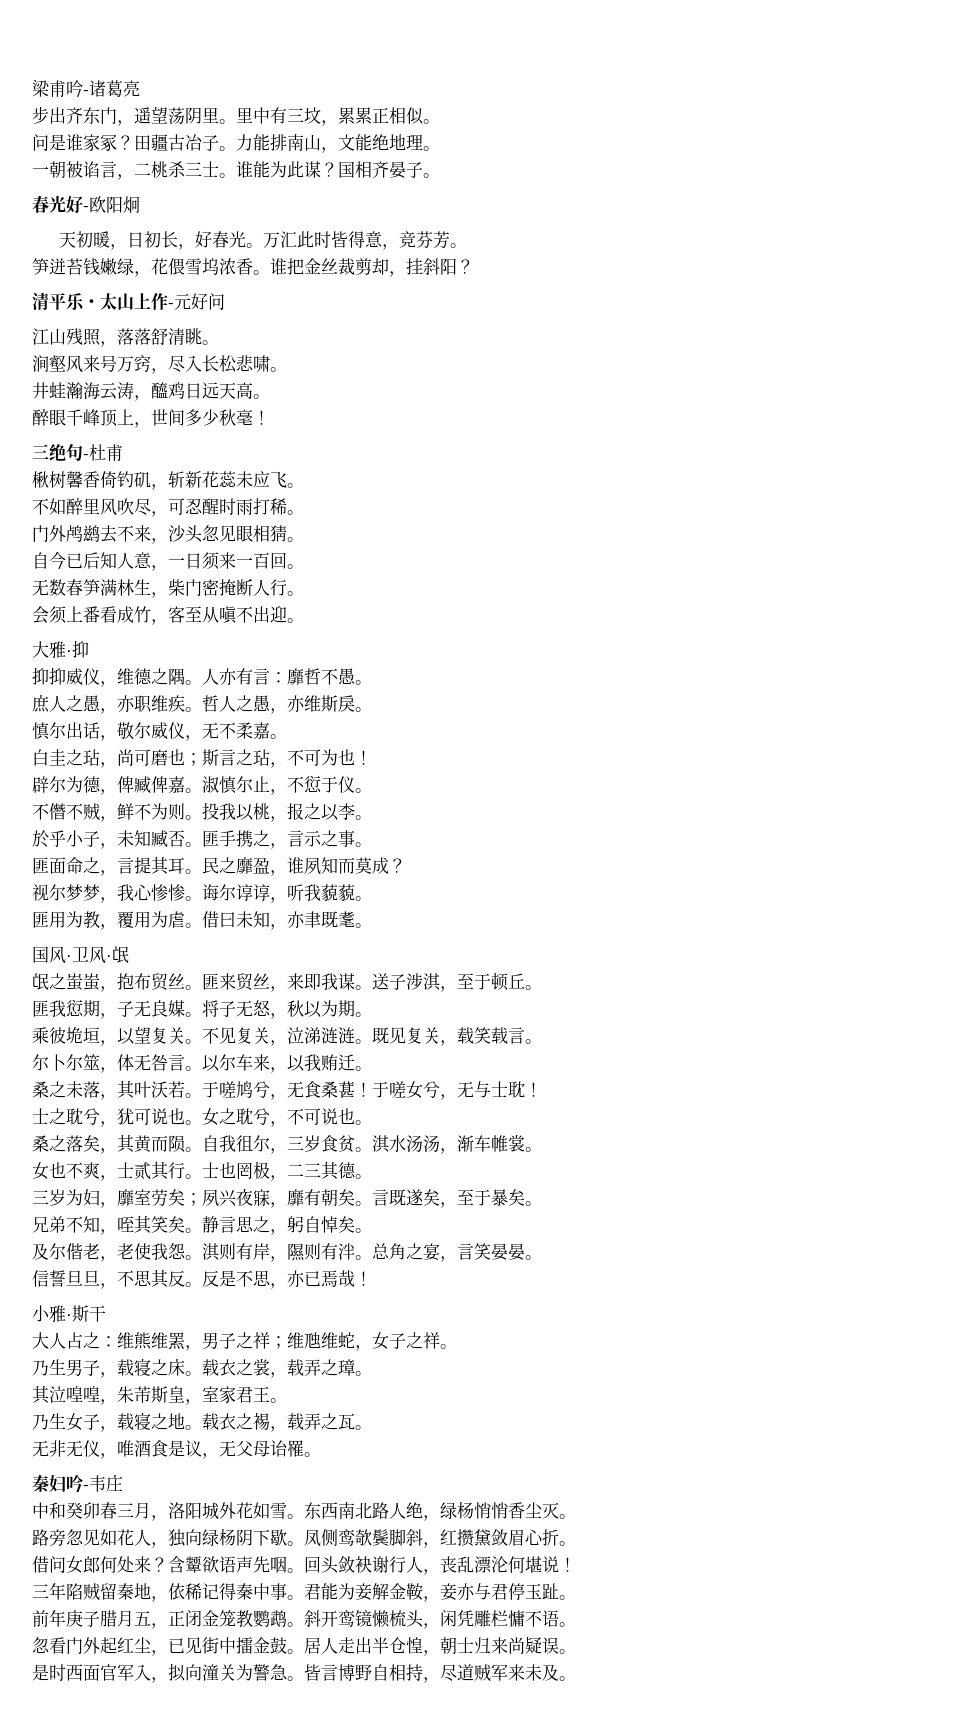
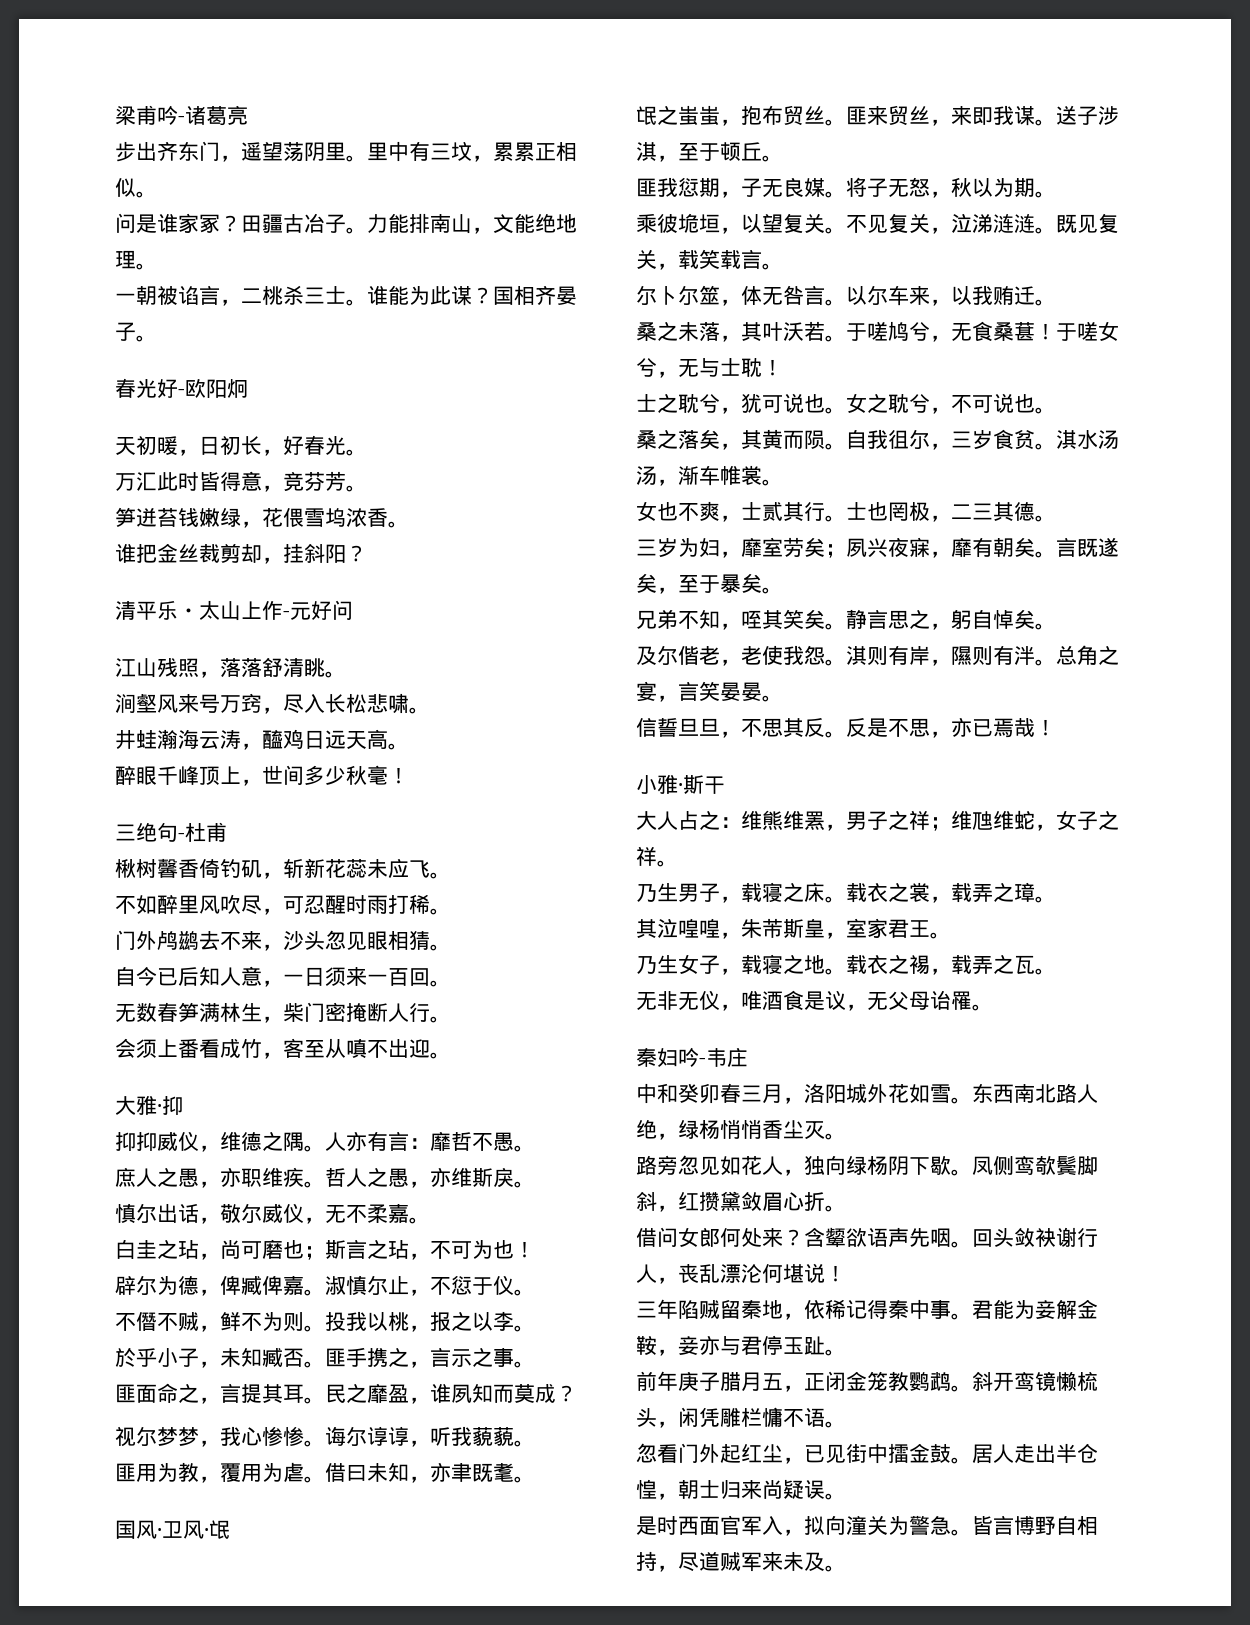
- 天初暖，日初长，好春光。万汇此时皆得意，竞芬芳。
+ 天初暖，日初长，好春光。
+ 万汇此时皆得意，竞芬芳。
- 笋迸苔钱嫩绿，花偎雪坞浓香。谁把金丝裁剪却，挂斜阳？
+ 笋迸苔钱嫩绿，花偎雪坞浓香。
+ 谁把金丝裁剪却，挂斜阳？

